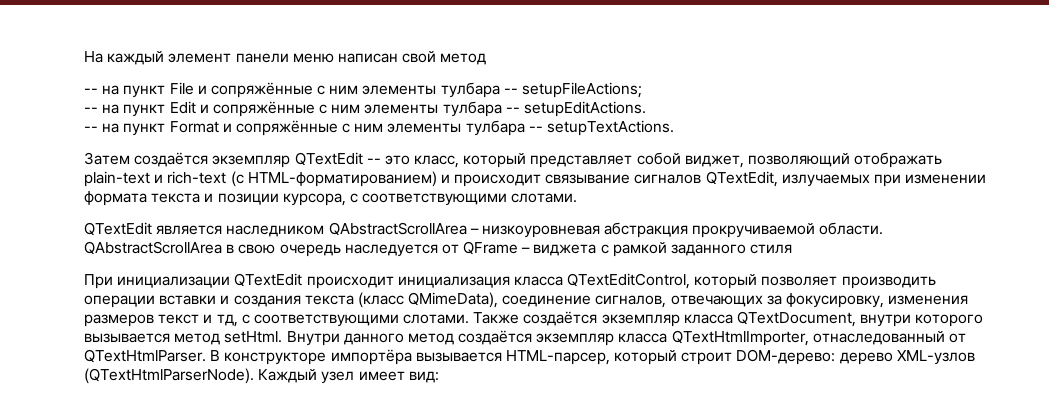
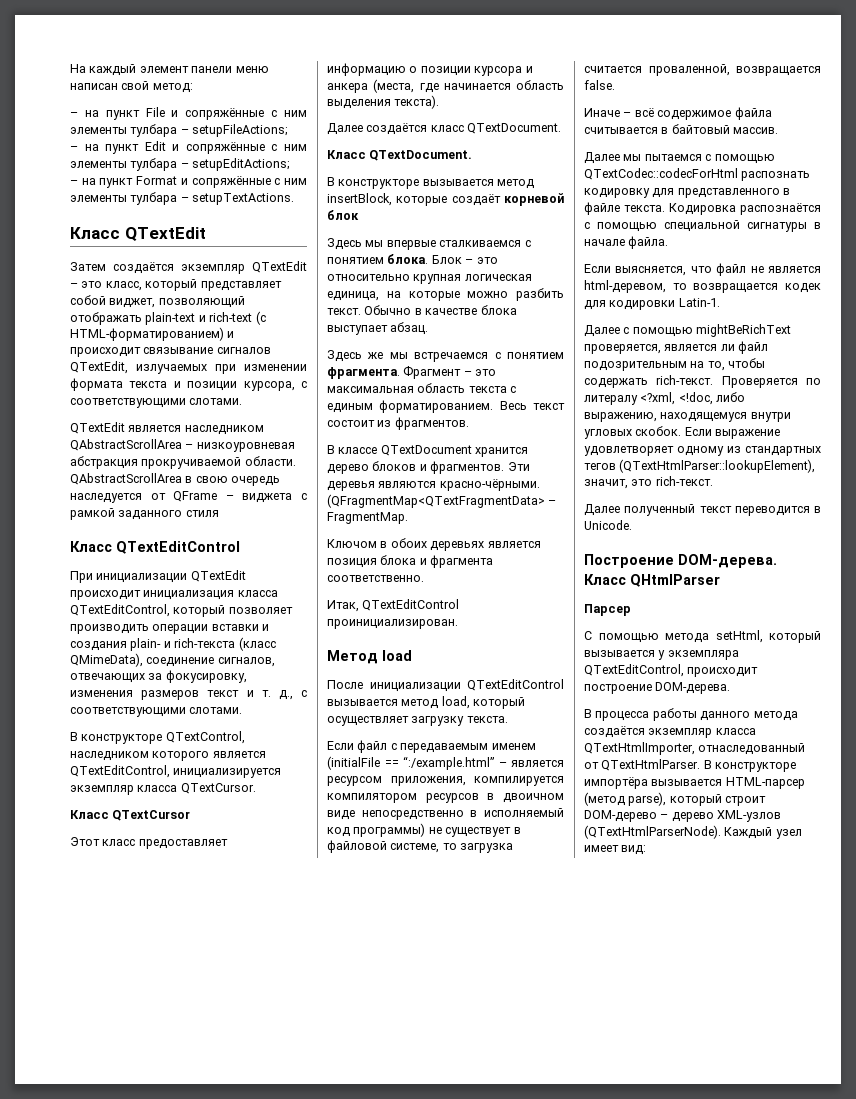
- На каждый элемент панели меню написан свой метод
- -- на пункт File и сопряжённые с ним элементы тулбара -- setupFileActions;
+ На каждый элемент панели меню написан свой метод:
+ – на пункт File и сопряжённые с ним элементы тулбара – setupFileActions;
- -- на пункт Edit и сопряжённые с ним элементы тулбара -- setupEditActions.
- -- на пункт Format и сопряжённые с ним элементы тулбара -- setupTextActions.
+ – на пункт Edit и сопряжённые с ним элементы тулбара – setupEditActions;
+ – на пункт Format и сопряжённые с ним элементы тулбара – setupTextActions.
+ Класс QTextEdit
- Затем создаётся экземпляр QTextEdit -- это класс, который представляет собой виджет, позволяющий отображать plain-text и rich-text (с HTML-форматированием) и происходит связывание сигналов QTextEdit, излучаемых при изменении формата текста и позиции курсора, с соответствующими слотами.
+ Затем создаётся экземпляр QTextEdit – это класс, который представляет собой виджет, позволяющий отображать plain-text и rich-text (с HTML-форматированием) и происходит связывание сигналов QTextEdit, излучаемых при изменении формата текста и позиции курсора, с соответствующими слотами.
+ Класс QTextEditControl
- При инициализации QTextEdit происходит инициализация класса QTextEditControl, который позволяет производить операции вставки и создания текста (класс QMimeData), соединение сигналов, отвечающих за фокусировку, изменения размеров текст и тд, с соответствующими слотами. Также создаётся экземпляр класса QTextDocument, внутри которого вызывается метод setHtml. Внутри данного метод создаётся экземпляр класса QTextHtmlImporter, отнаследованный от QTextHtmlParser.
+ При инициализации QTextEdit происходит инициализация класса QTextEditControl, который позволяет производить операции вставки и создания plain- и rich-текста (класс QMimeData), соединение сигналов, отвечающих за фокусировку, изменения размеров текст и т. д., с соответствующими слотами.
+ В конструкторе QTextControl, наследником которого является QTextEditControl, инициализируется экземпляр класса QTextCursor.
+ Класс QTextCursor
+ Этот класс предоставляет информацию о позиции курсора и анкера (места, где начинается область выделения текста).
+ Далее создаётся класс QTextDocument.
+ Класс QTextDocument.
+ В конструкторе вызывается метод insertBlock, которые создаёт корневой блок
+ Здесь мы впервые сталкиваемся с понятием блока. Блок – это относительно крупная логическая единица, на которые можно разбить текст. Обычно в качестве блока выступает абзац.
+ Здесь же мы встречаемся с понятием фрагмента. Фрагмент – это максимальная область текста с единым форматированием. Весь текст состоит из фрагментов.
+ В классе QTextDocument хранится дерево блоков и фрагментов. Эти деревья являются красно-чёрными. (QFragmentMap<QTextFragmentData> – FragmentMap.
+ Ключом в обоих деревьях является позиция блока и фрагмента соответственно.
+ Итак, QTextEditControl проинициализирован.
+ Метод load
+ После инициализации QTextEditControl вызывается метод load, который осуществляет загрузку текста.
+ Если файл с передаваемым именем (initialFile == “:/example.html” – является ресурсом приложения, компилируется компилятором ресурсов в двоичном виде непосредственно в исполняемый код программы) не существует в файловой системе, то загрузка считается проваленной, возвращается false.
+ Иначе – всё содержимое файла считывается в байтовый массив.
+ Далее мы пытаемся с помощью QTextCodec::codecForHtml распознать кодировку для представленного в файле текста. Кодировка распознаётся с помощью специальной сигнатуры в начале файла.
+ Если выясняется, что файл не является html-деревом, то возвращается кодек для кодировки Latin-1.
+ Далее с помощью mightBeRichText проверяется, является ли файл подозрительным на то, чтобы содержать rich-текст. Проверяется по литералу <?xml, <!doc, либо выражению, находящемуся внутри угловых скобок. Если выражение удовлетворяет одному из стандартных тегов (QTextHtmlParser::lookupElement), значит, это rich-текст.
+ Далее полученный текст переводится в Unicode.
+ Построение DOM-дерева. Класс QHtmlParser
+ Парсер
+ C помощью метода setHtml, который вызывается у экземпляра QTextEditControl, происходит построение DOM-дерева.
+ В процесса работы данного метода создаётся экземпляр класса QTextHtmlImporter, отнаследованный от QTextHtmlParser.
- В конструкторе импортёра вызывается HTML-парсер, который строит DOM-дерево: дерево XML-узлов (QTextHtmlParserNode).
+ В конструкторе импортёра вызывается HTML-парсер (метод parse), который строит DOM-дерево – дерево XML-узлов (QTextHtmlParserNode).

